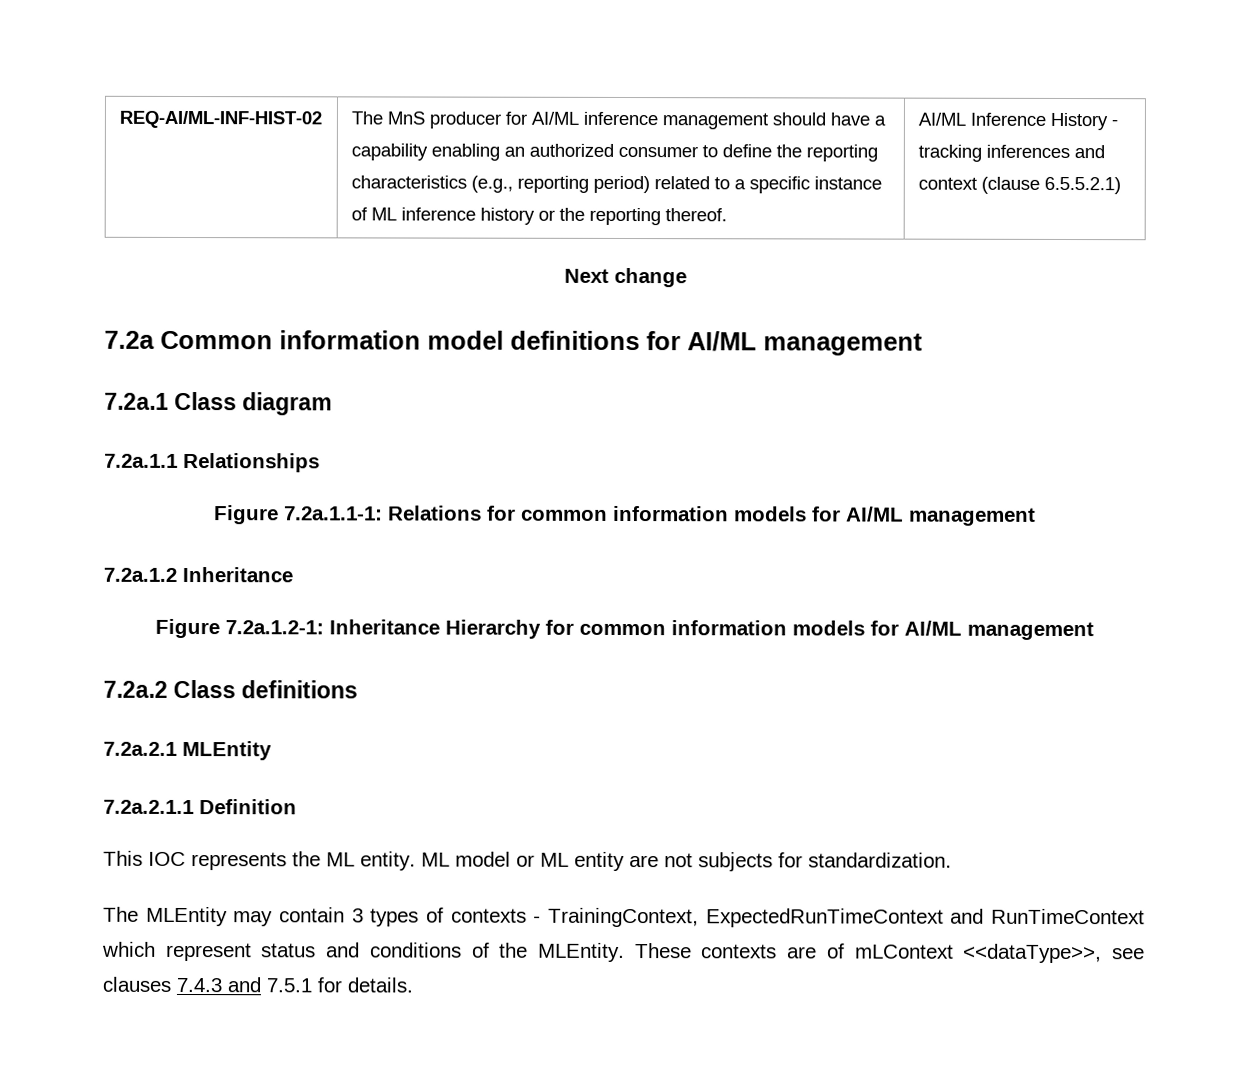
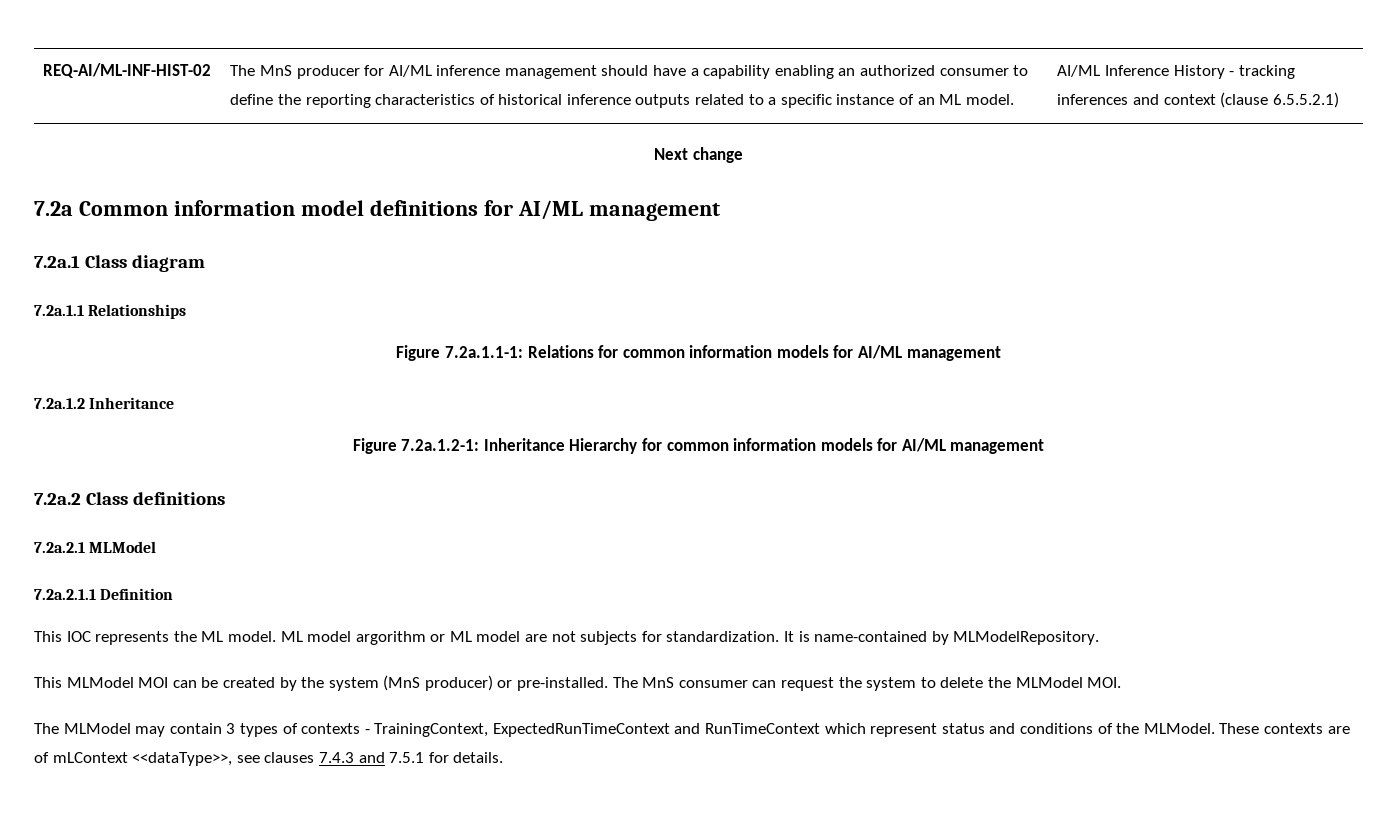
- The MnS producer for AI/ML inference management should have a capability enabling an authorized consumer to define the reporting characteristics (e.g., reporting period) related to a specific instance of ML inference history or the reporting thereof.
+ The MnS producer for AI/ML inference management should have a capability enabling an authorized consumer to define the reporting characteristics of historical inference outputs related to a specific instance of an ML model.
- 7.2a.2.1 MLEntity
+ 7.2a.2.1 MLModel
- This IOC represents the ML entity. ML model or ML entity are not subjects for standardization.
- The MLEntity may contain 3 types of contexts - TrainingContext, ExpectedRunTimeContext and RunTimeContext which represent status and conditions of the MLEntity.
+ This IOC represents the ML model. ML model argorithm or ML model are not subjects for standardization. It is name-contained by MLModelRepository.
+ This MLModel MOI can be created by the system (MnS producer) or pre-installed. The MnS consumer can request the system to delete the MLModel MOI.
+ The MLModel may contain 3 types of contexts - TrainingContext, ExpectedRunTimeContext and RunTimeContext which represent status and conditions of the MLModel.

